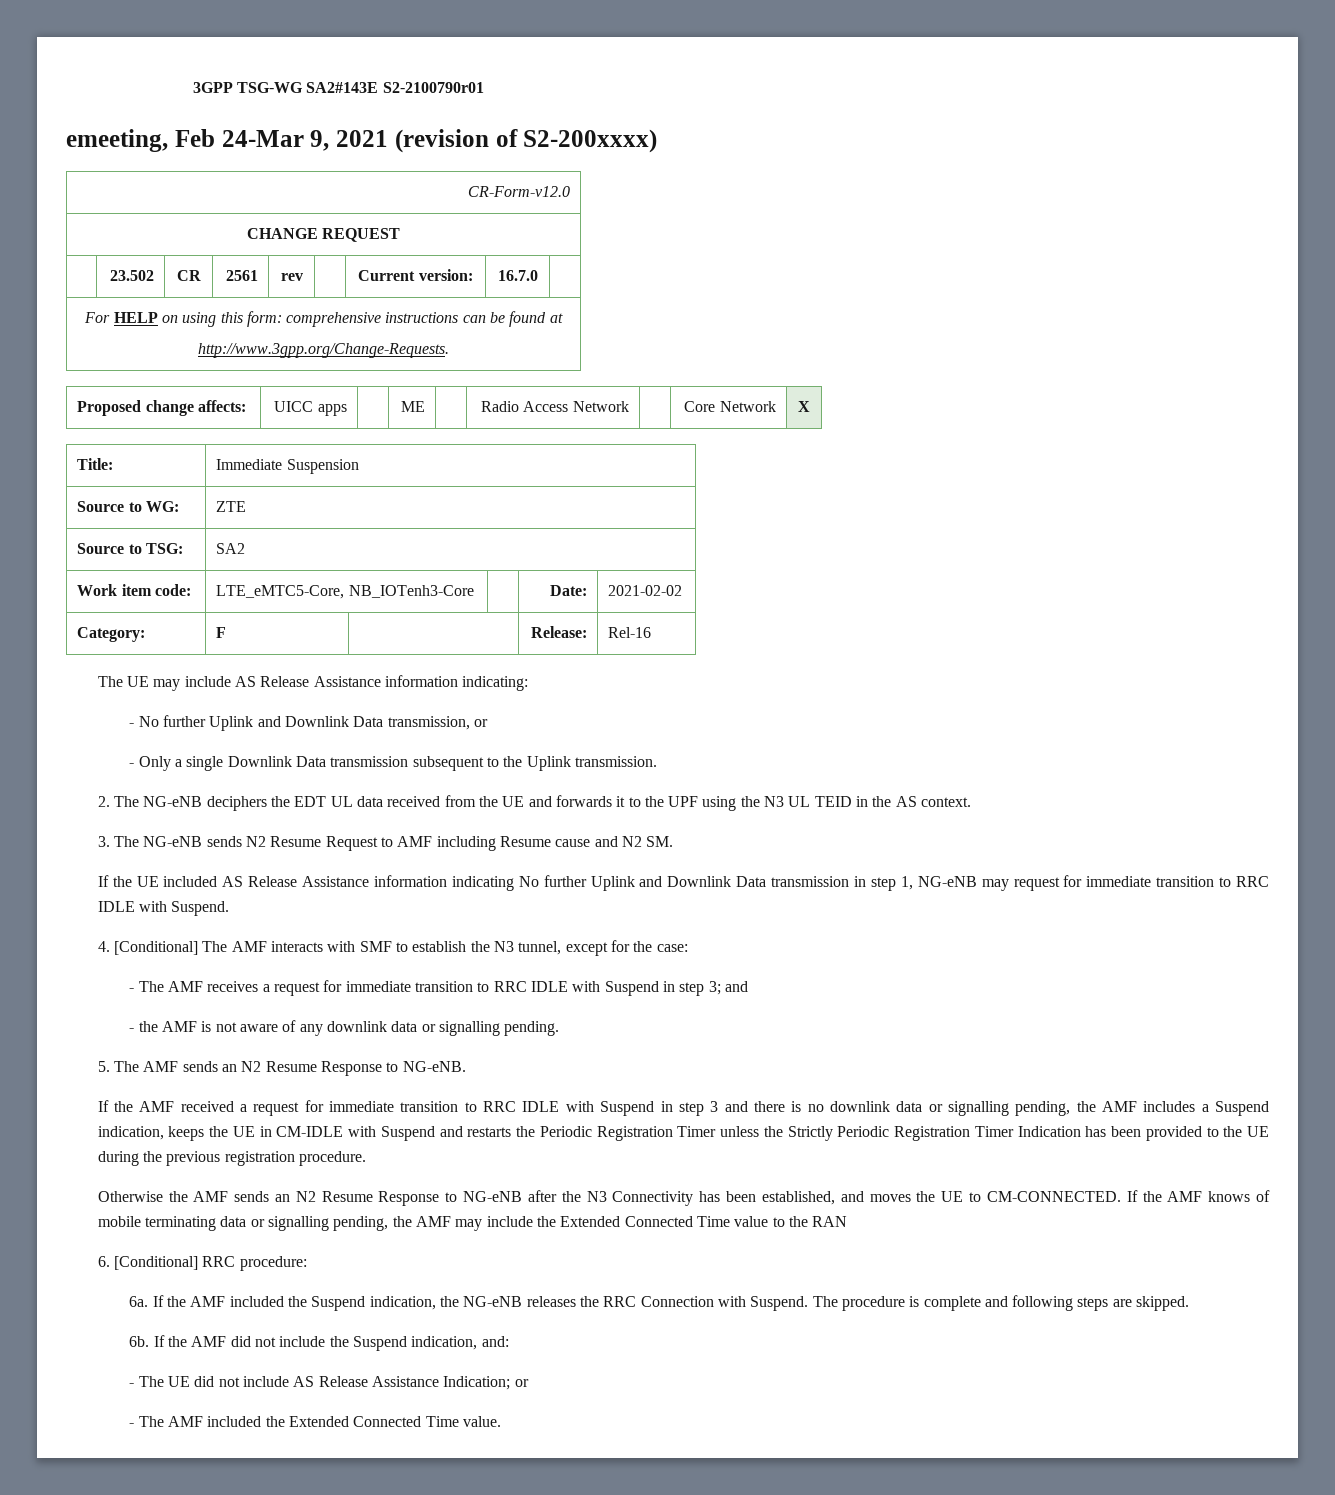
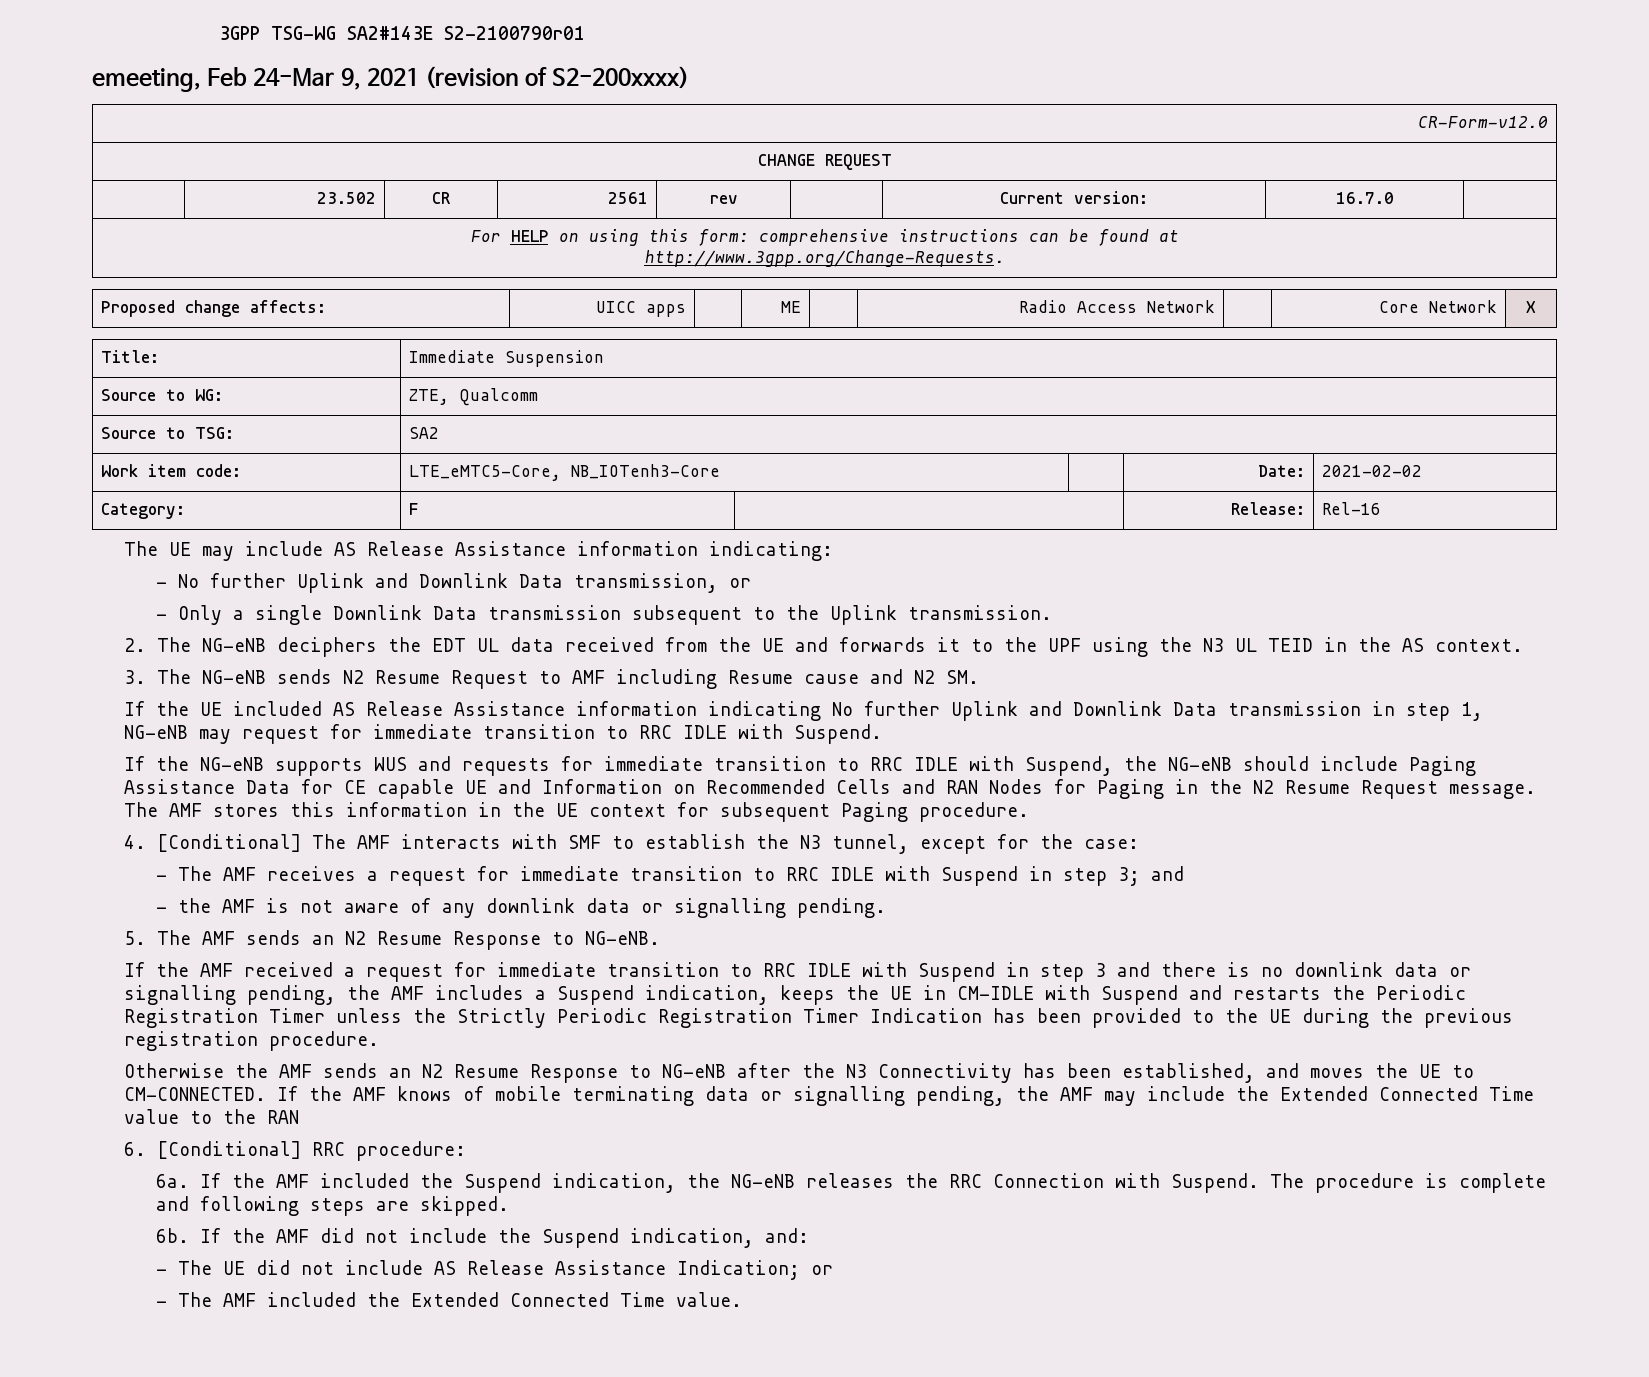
- Source to WG: | ZTE
+ Source to WG: | ZTE, Qualcomm
+ If the NG-eNB supports WUS and requests for immediate transition to RRC IDLE with Suspend, the NG-eNB should include Paging Assistance Data for CE capable UE and Information on Recommended Cells and RAN Nodes for Paging in the N2 Resume Request message. The AMF stores this information in the UE context for subsequent Paging procedure.

